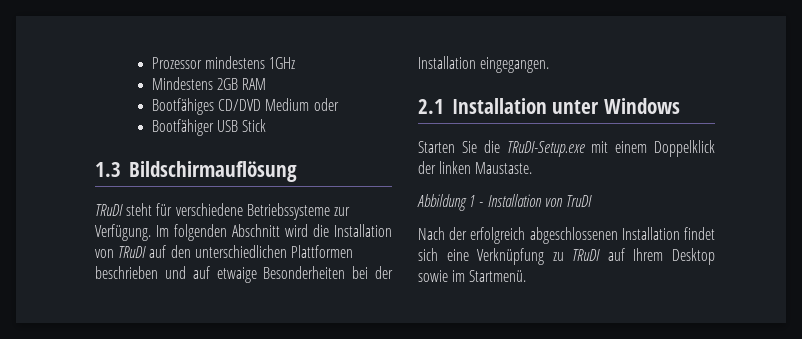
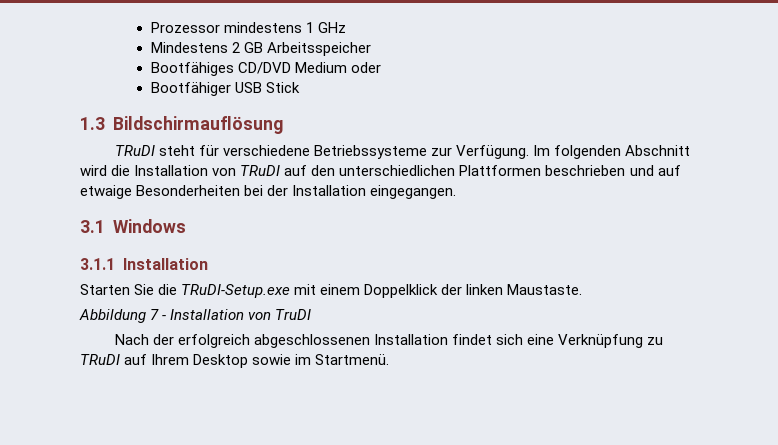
- Prozessor mindestens 1GHz
+ Prozessor mindestens 1 GHz
- Mindestens 2GB RAM
+ Mindestens 2 GB Arbeitsspeicher
- 2.1 Installation unter Windows
+ 3.1 Windows
+ 3.1.1 Installation
- Abbildung 1 - Installation von TruDI
+ Abbildung 7 - Installation von TruDI

